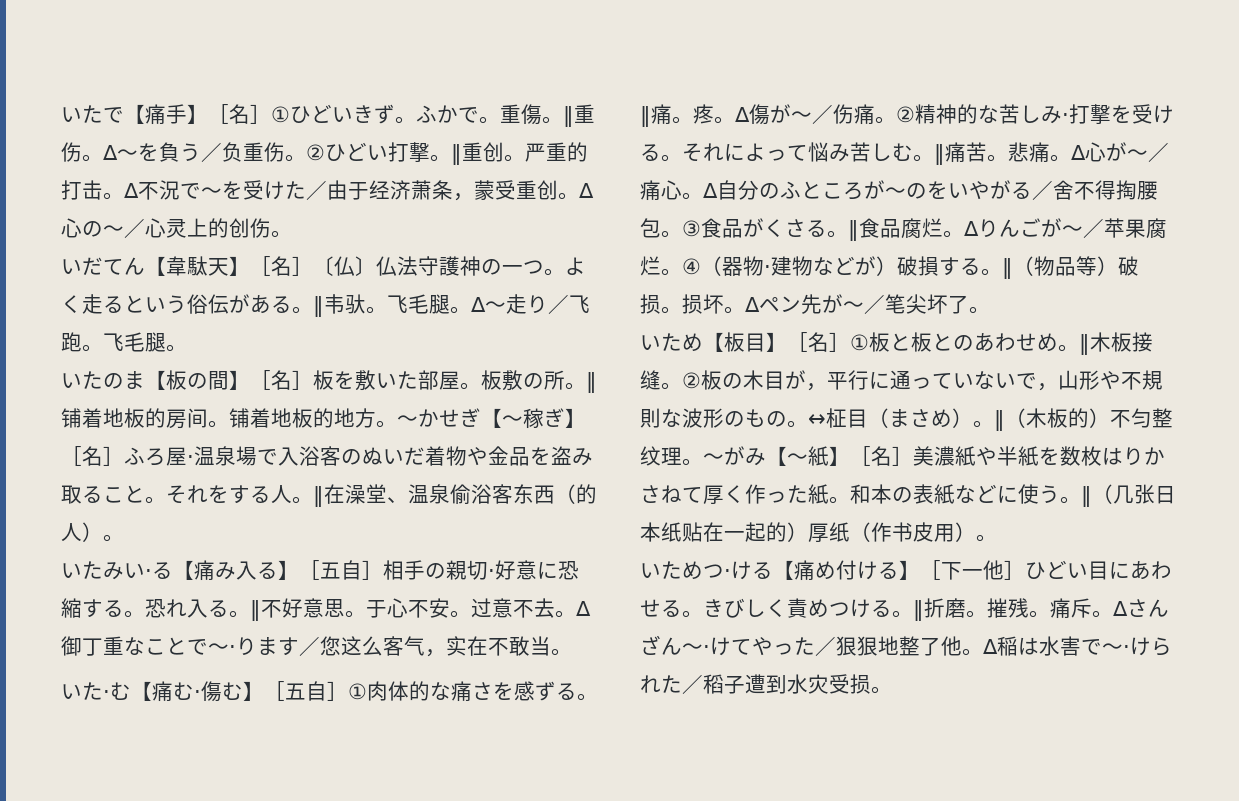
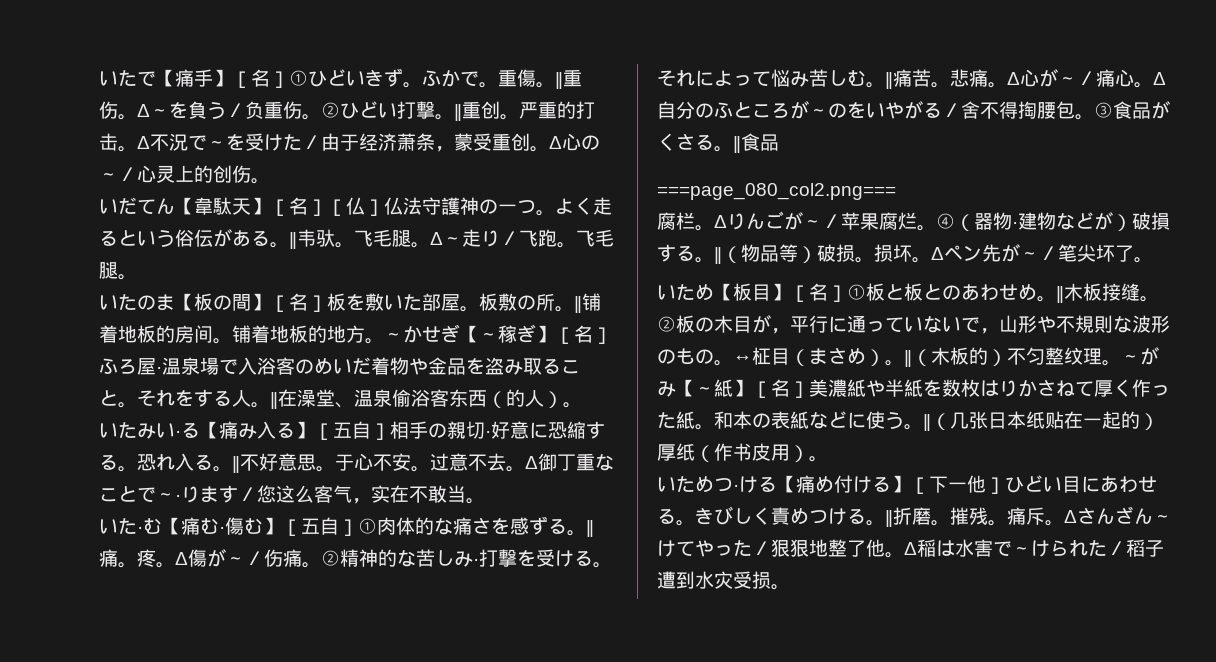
- いだてん【韋駄天】［名］〔仏〕仏法守護神の一つ。
+ いだてん【韋駄天】［名］［仏］仏法守護神の一つ。
- ～かせぎ【～稼ぎ】［名］ふろ屋·温泉場で入浴客のぬいだ着物や金品を盗み取ること。
+ ～かせぎ【～稼ぎ】［名］ふろ屋·温泉場で入浴客のめいだ着物や金品を盗み取ること。
- ‖食品腐烂。
+ ‖食品
+ ===page_080_col2.png===
+ 腐栏。
- Δさんざん～·けてやった／狠狠地整了他。
+ Δさんざん～けてやった／狠狠地整了他。
- Δ稲は水害で～·けられた／稻子遭到水灾受损。
+ Δ稲は水害で～けられた／稻子遭到水灾受损。

